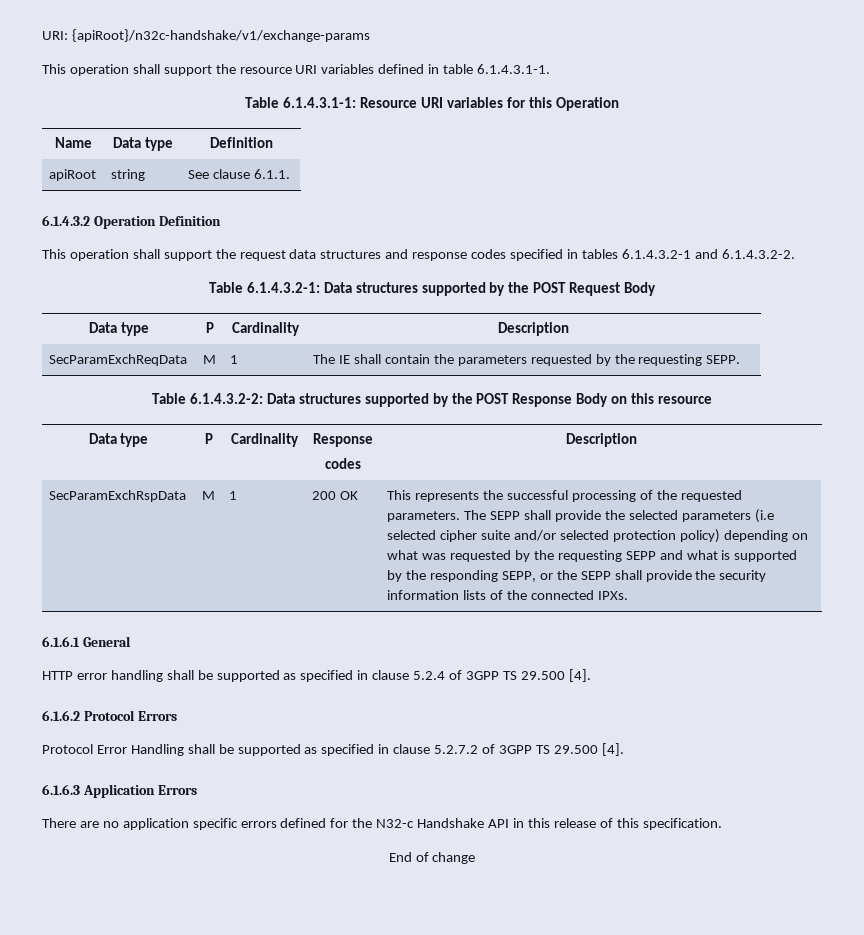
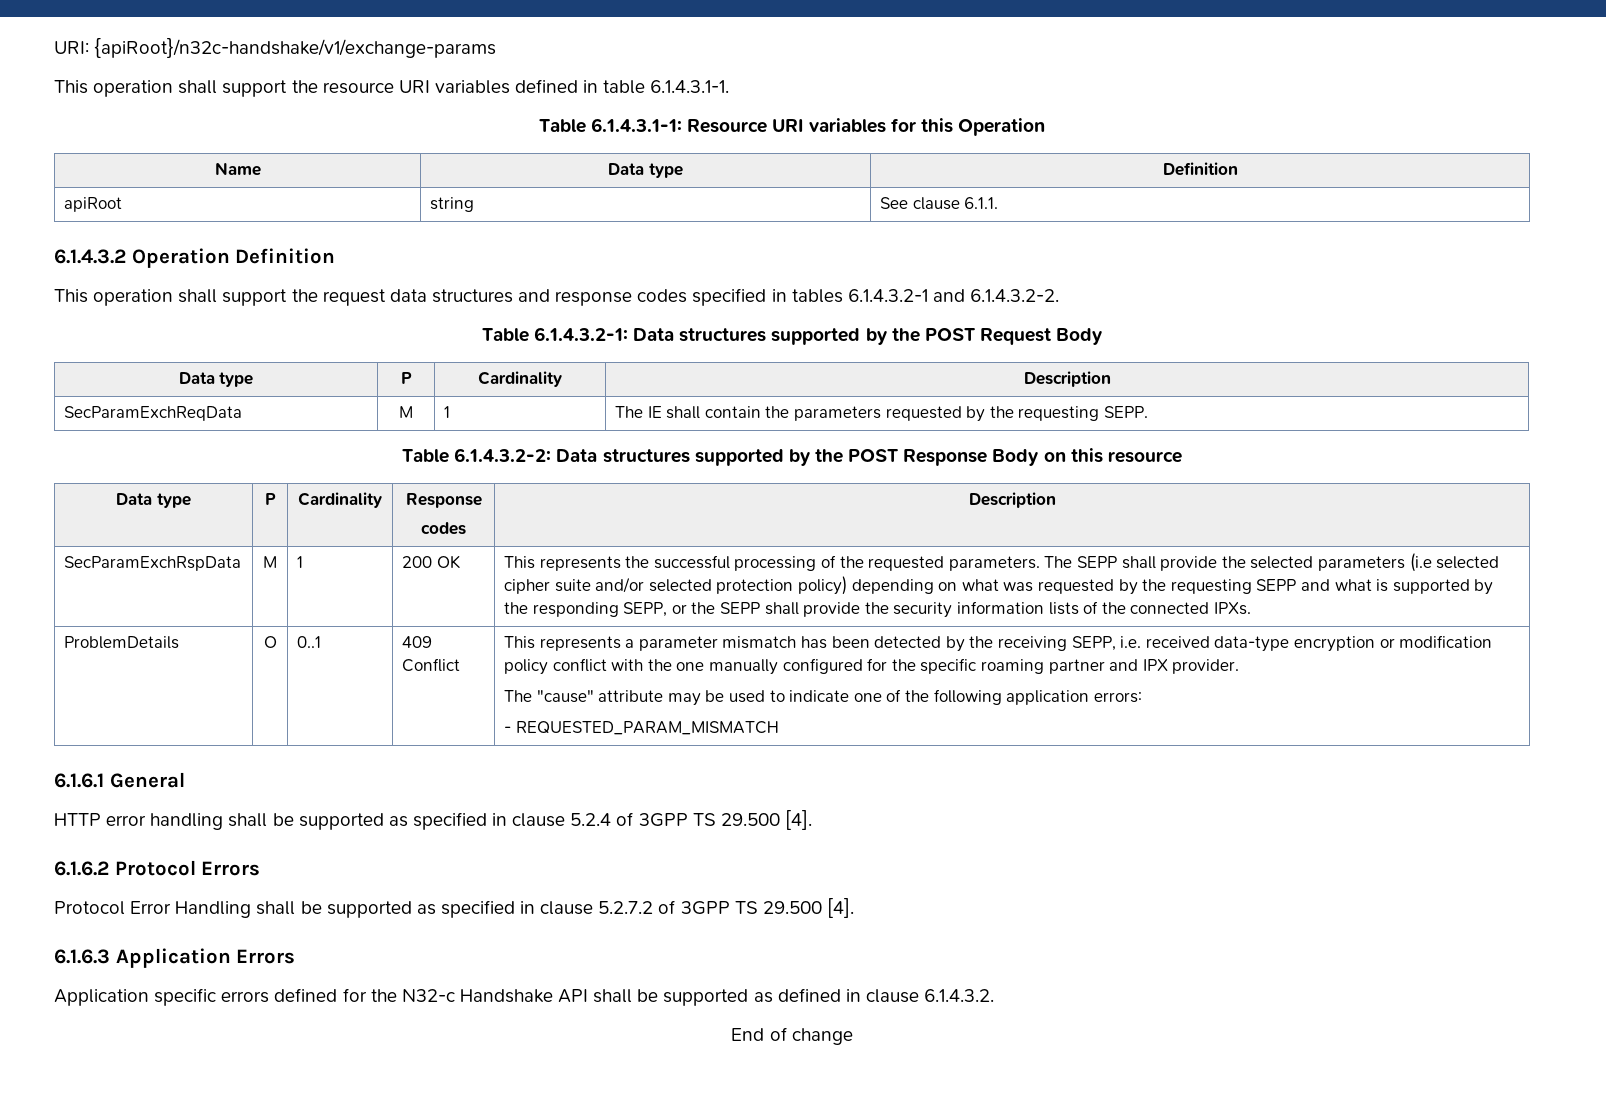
+ ProblemDetails | O | 0..1 | 409 Conflict | This represents a parameter mismatch has been detected by the receiving SEPP, i.e. received data-type encryption or modification policy conflict with the one manually configured for the specific roaming partner and IPX provider.
+ The "cause" attribute may be used to indicate one of the following application errors:
+ - REQUESTED_PARAM_MISMATCH
- There are no application specific errors defined for the N32-c Handshake API in this release of this specification.
+ Application specific errors defined for the N32-c Handshake API shall be supported as defined in clause 6.1.4.3.2.

